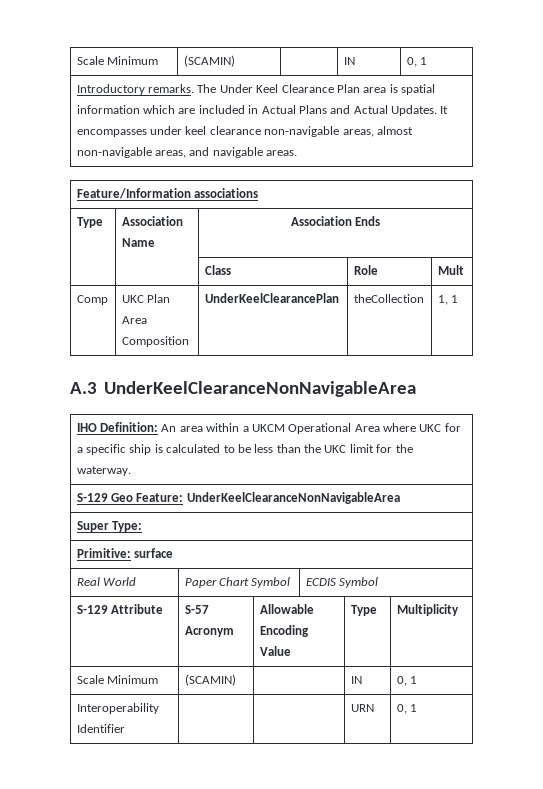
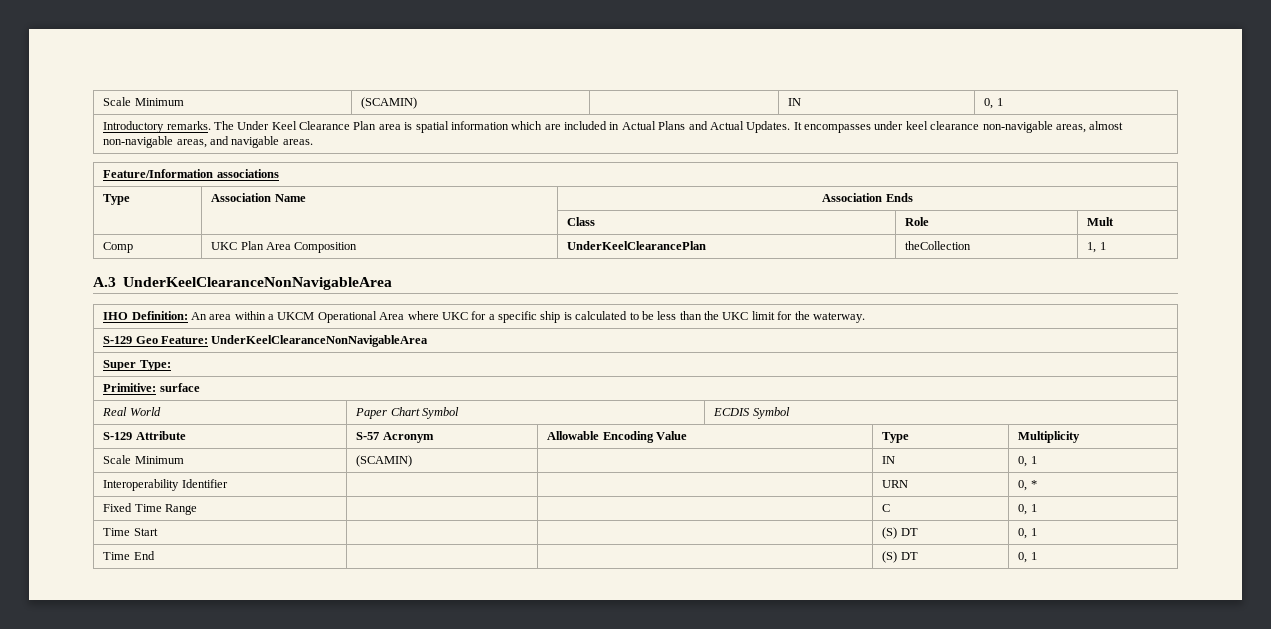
- Interoperability Identifier | | | URN | 0, 1
+ Interoperability Identifier | | | URN | 0, *
+ Fixed Time Range | | | C | 0, 1
+ Time Start | | | (S) DT | 0, 1
+ Time End | | | (S) DT | 0, 1

